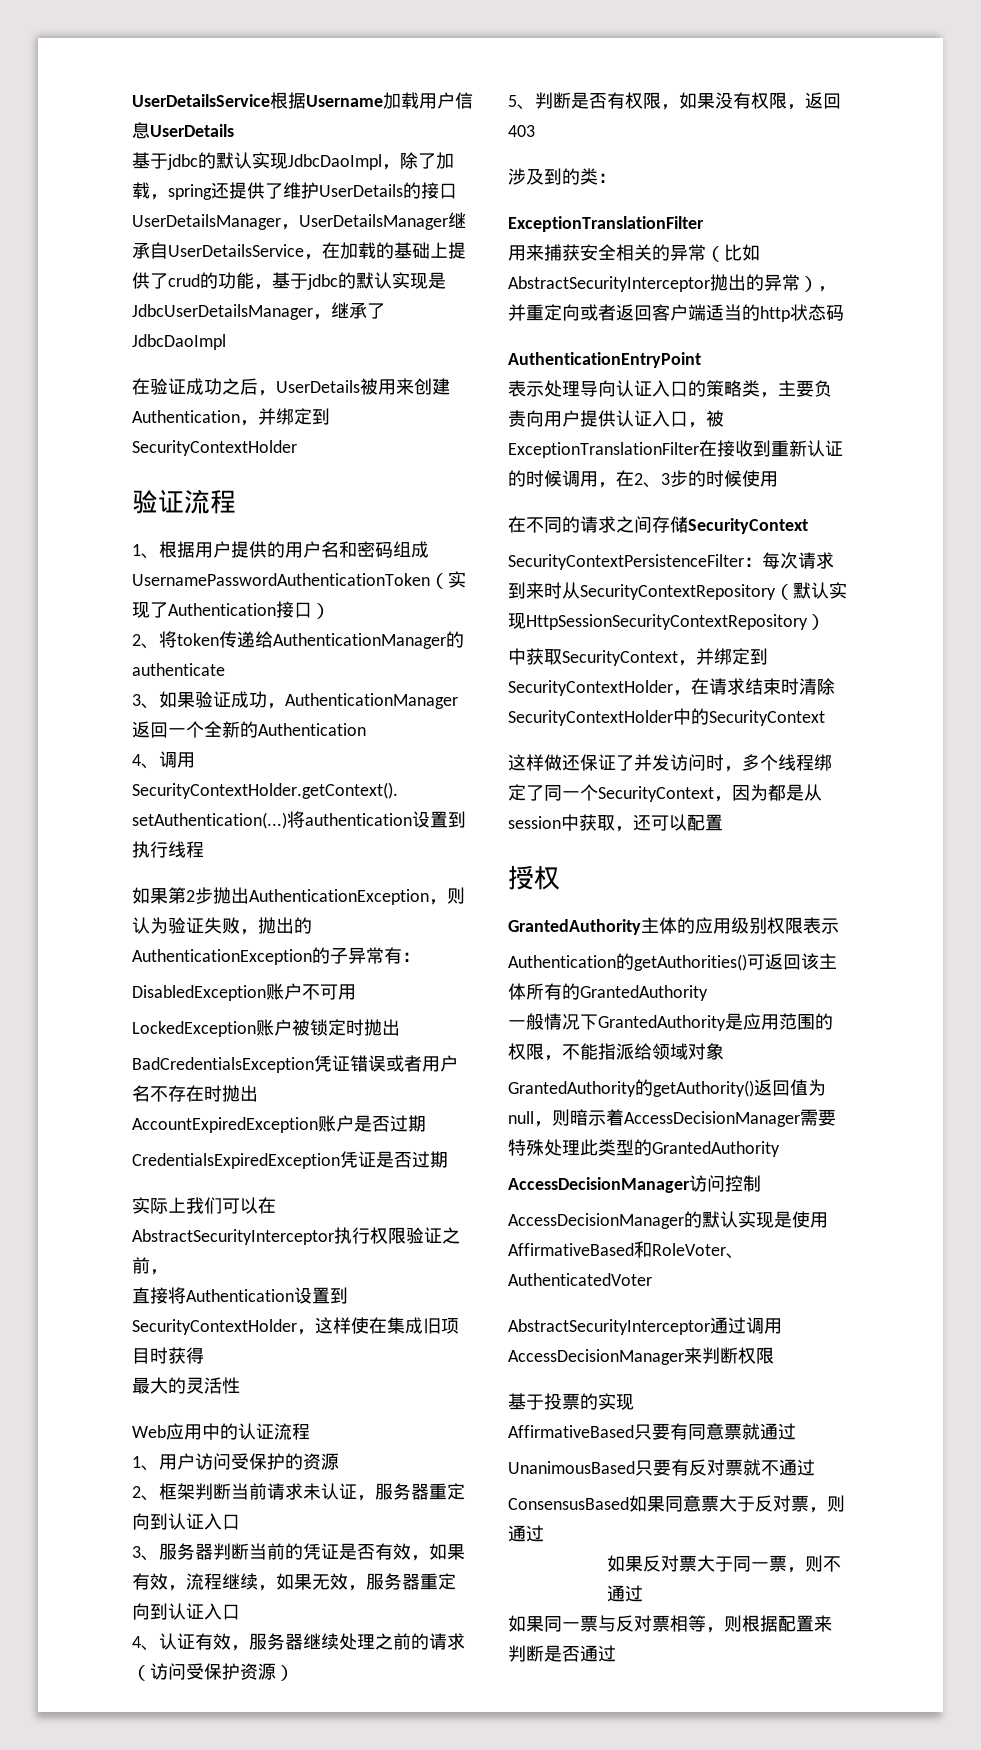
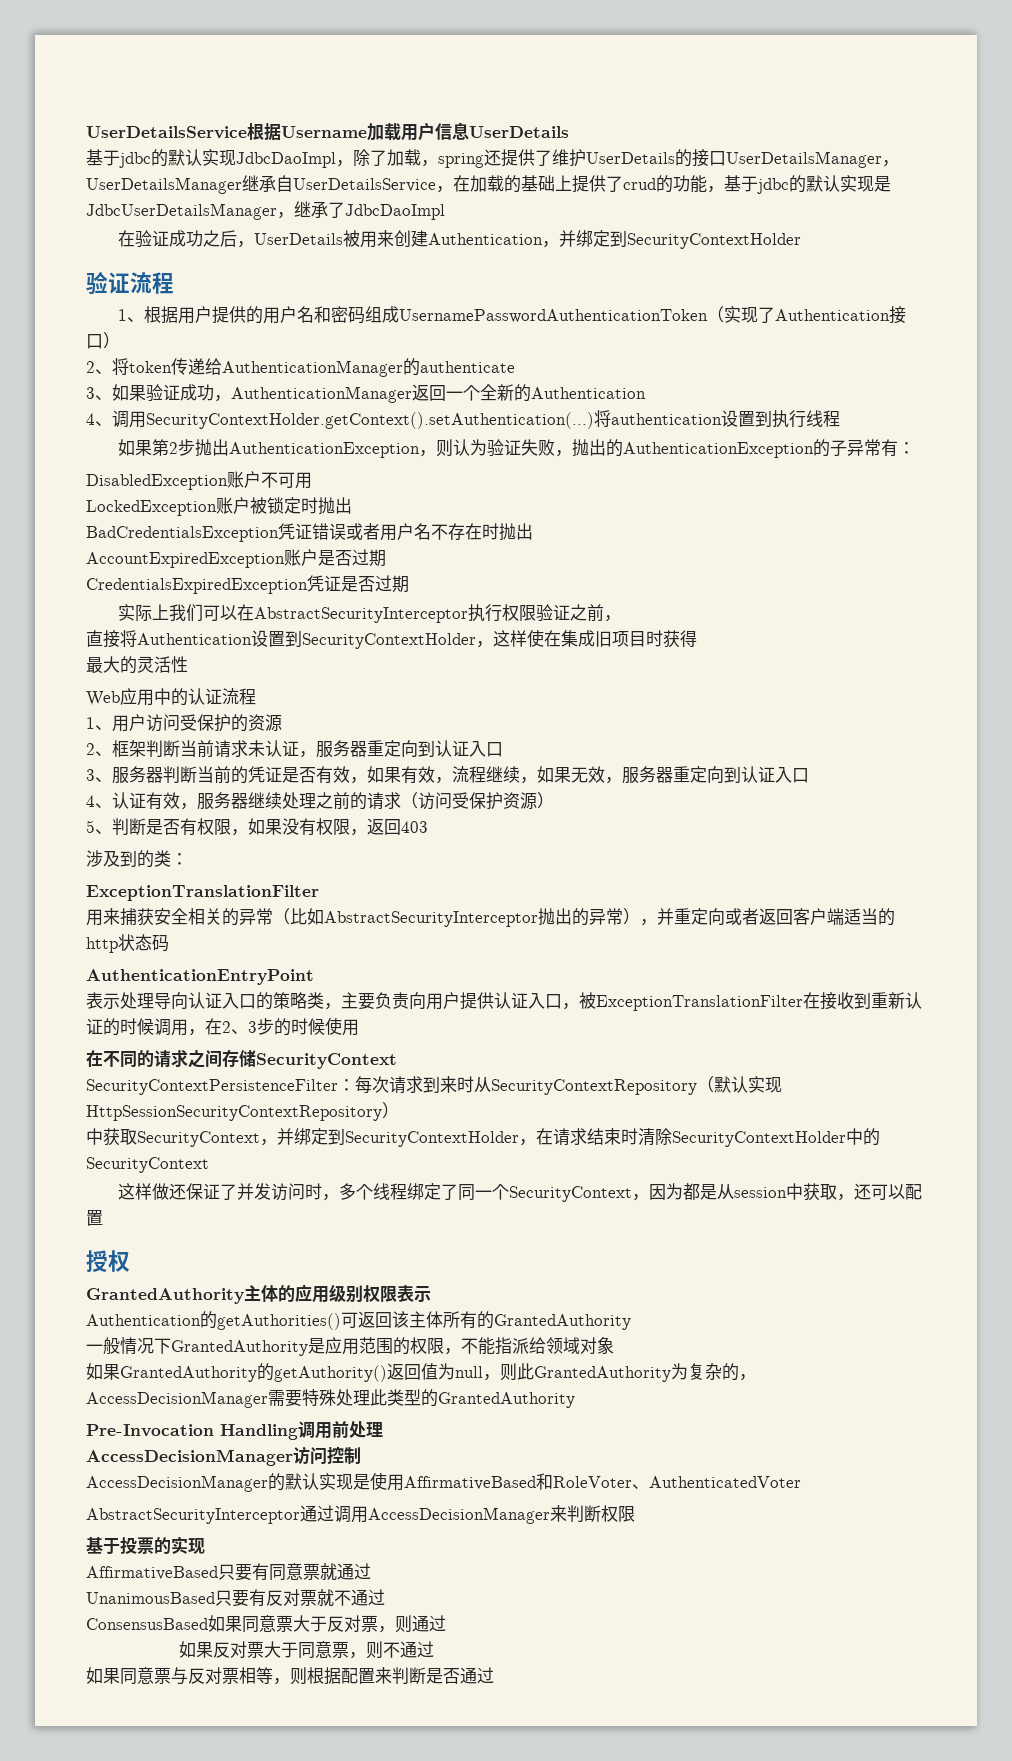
- GrantedAuthority的getAuthority()返回值为null，则暗示着AccessDecisionManager需要特殊处理此类型的GrantedAuthority
+ 如果GrantedAuthority的getAuthority()返回值为null，则此GrantedAuthority为复杂的，AccessDecisionManager需要特殊处理此类型的GrantedAuthority
+ Pre-Invocation Handling调用前处理
- 如果反对票大于同一票，则不通过
+ 如果反对票大于同意票，则不通过
- 如果同一票与反对票相等，则根据配置来判断是否通过
+ 如果同意票与反对票相等，则根据配置来判断是否通过

